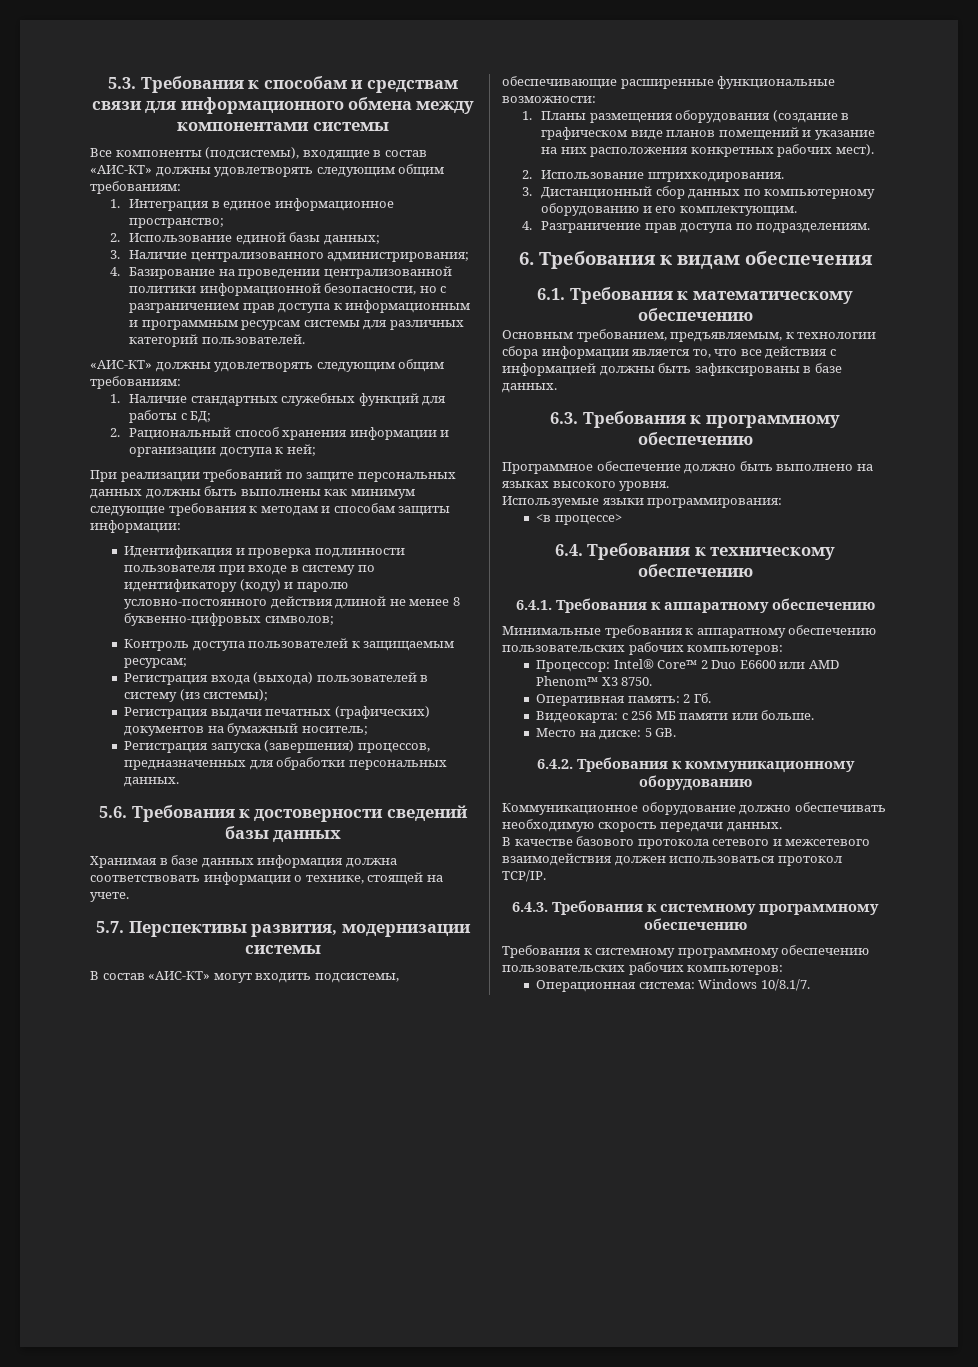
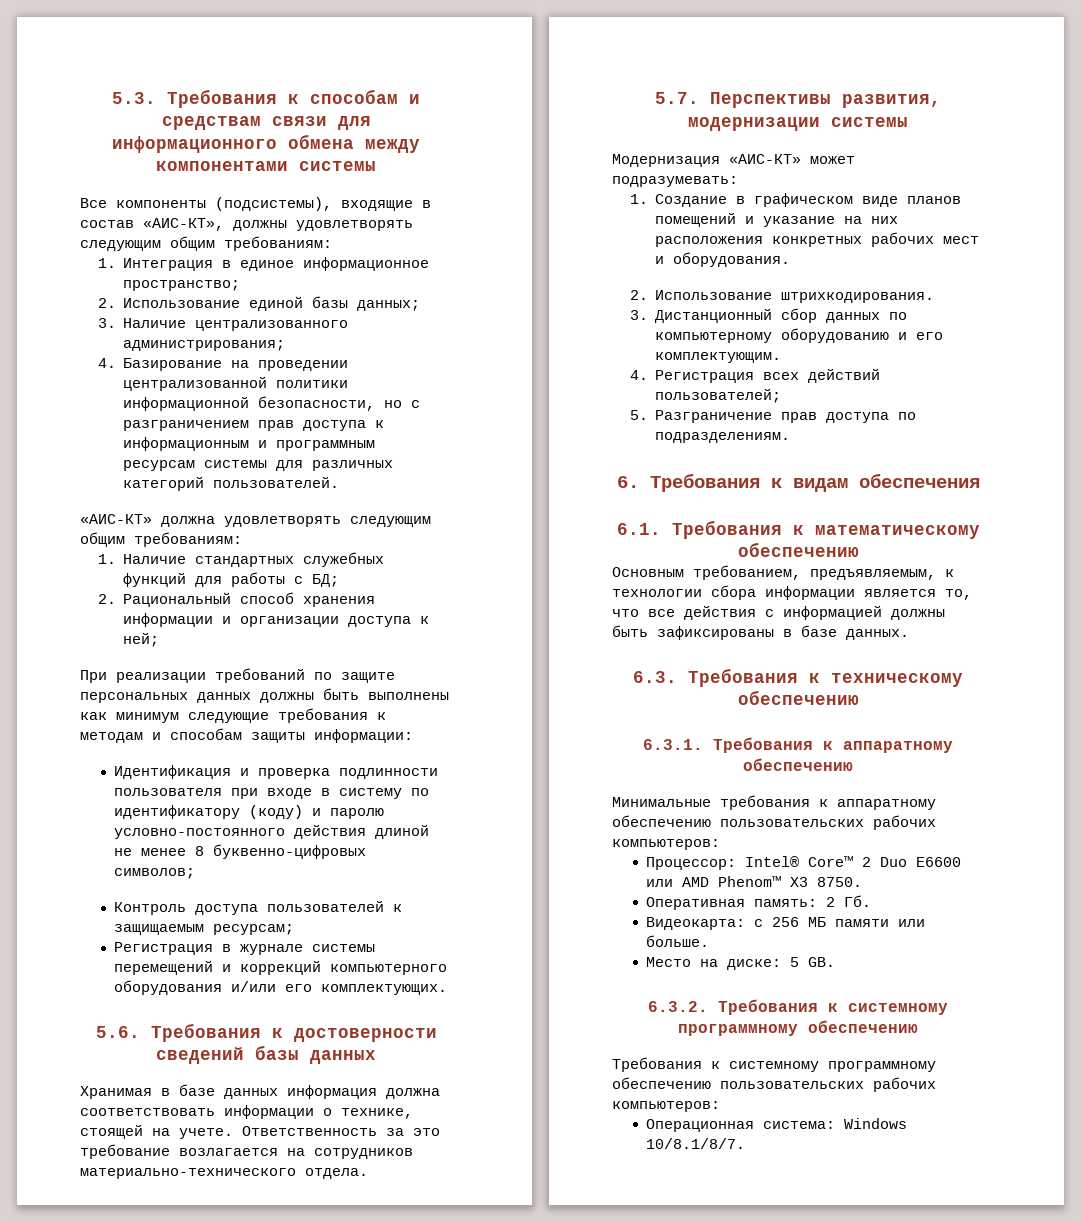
- Все компоненты (подсистемы), входящие в состав «АИС-КТ» должны удовлетворять следующим общим требованиям:
+ Все компоненты (подсистемы), входящие в состав «АИС-КТ», должны удовлетворять следующим общим требованиям:
  4. Базирование на проведении централизованной политики информационной безопасности, но с разграничением прав доступа к информационным и программным ресурсам системы для различных категорий пользователей.
- «АИС-КТ» должны удовлетворять следующим общим требованиям:
+ «АИС-КТ» должна удовлетворять следующим общим требованиям:
- Регистрация входа (выхода) пользователей в систему (из системы);
- Регистрация выдачи печатных (графических) документов на бумажный носитель;
- Регистрация запуска (завершения) процессов, предназначенных для обработки персональных данных.
+ Регистрация в журнале системы перемещений и коррекций компьютерного оборудования и/или его комплектующих.
+ Ответственность за это требование возлагается на сотрудников материально-технического отдела.
- В состав «АИС-КТ» могут входить подсистемы, обеспечивающие расширенные функциональные возможности:
- 1. Планы размещения оборудования (создание в графическом виде планов помещений и указание на них расположения конкретных рабочих мест).
+ Модернизация «АИС-КТ» может подразумевать:
+ 1. Создание в графическом виде планов помещений и указание на них расположения конкретных рабочих мест и оборудования.
- 4. Разграничение прав доступа по подразделениям.
+ 4. Регистрация всех действий пользователей;
+ 5. Разграничение прав доступа по подразделениям.
- 6.3. Требования к программному обеспечению
- Программное обеспечение должно быть выполнено на языках высокого уровня.
- Используемые языки программирования:
- <в процессе>
- 6.4. Требования к техническому обеспечению
+ 6.3. Требования к техническому обеспечению
- 6.4.1. Требования к аппаратному обеспечению
+ 6.3.1. Требования к аппаратному обеспечению
- 6.4.2. Требования к коммуникационному оборудованию
- Коммуникационное оборудование должно обеспечивать необходимую скорость передачи данных.
- В качестве базового протокола сетевого и межсетевого взаимодействия должен использоваться протокол TCP/IP.
- 6.4.3. Требования к системному программному обеспечению
+ 6.3.2. Требования к системному программному обеспечению
- Операционная система: Windows 10/8.1/7.
+ Операционная система: Windows 10/8.1/8/7.

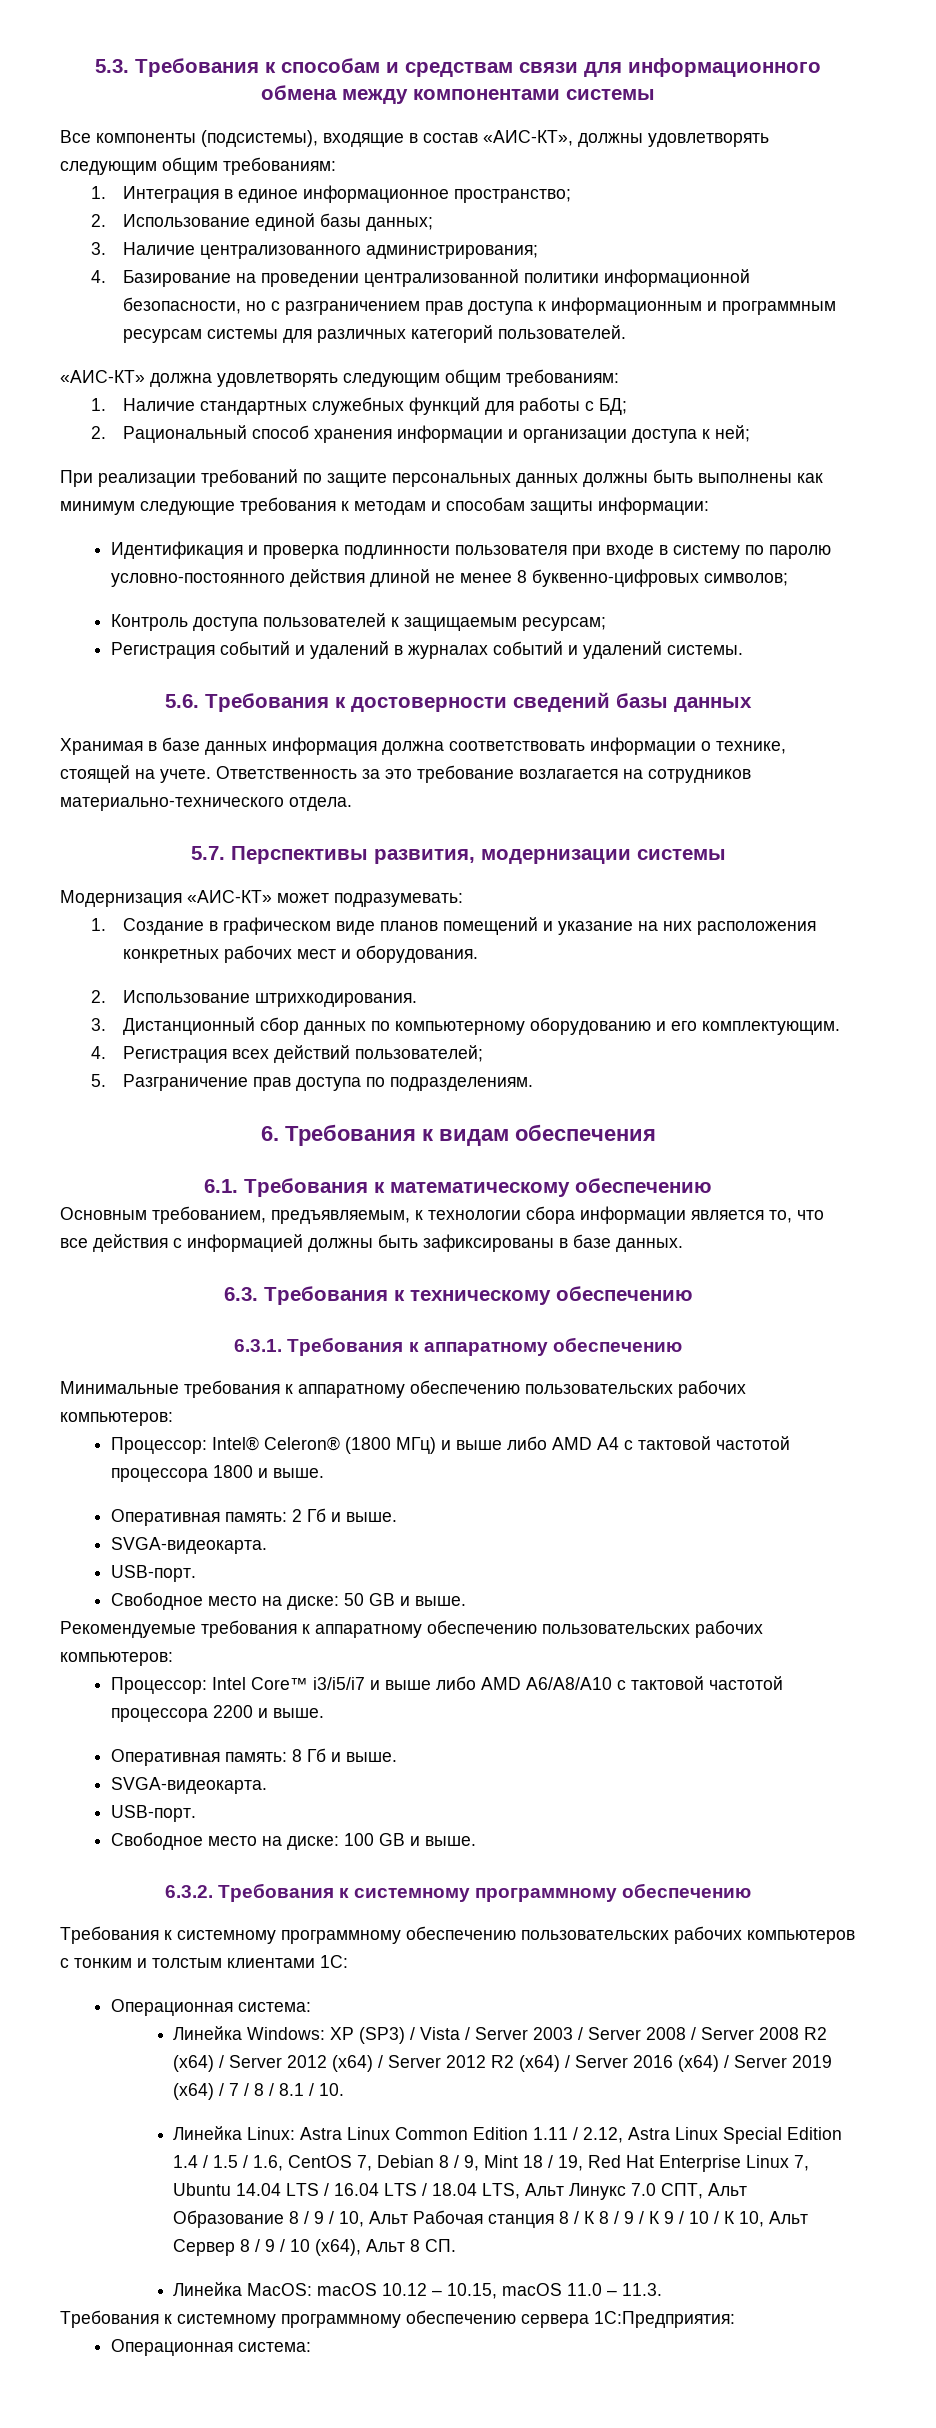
- Идентификация и проверка подлинности пользователя при входе в систему по идентификатору (коду) и паролю условно-постоянного действия длиной не менее 8 буквенно-цифровых символов;
+ Идентификация и проверка подлинности пользователя при входе в систему по паролю условно-постоянного действия длиной не менее 8 буквенно-цифровых символов;
- Регистрация в журнале системы перемещений и коррекций компьютерного оборудования и/или его комплектующих.
+ Регистрация событий и удалений в журналах событий и удалений системы.
- Процессор: Intel® Core™ 2 Duo E6600 или AMD Phenom™ X3 8750.
- Оперативная память: 2 Гб.
- Видеокарта: с 256 МБ памяти или больше.
- Место на диске: 5 GB.
+ Процессор: Intel® Celeron® (1800 МГц) и выше либо AMD A4 с тактовой частотой процессора 1800 и выше.
+ Оперативная память: 2 Гб и выше.
+ SVGA-видеокарта.
+ USB-порт.
+ Свободное место на диске: 50 GB и выше.
+ Рекомендуемые требования к аппаратному обеспечению пользовательских рабочих компьютеров:
+ Процессор: Intel Core™ i3/i5/i7 и выше либо AMD A6/A8/A10 с тактовой частотой процессора 2200 и выше.
+ Оперативная память: 8 Гб и выше.
+ SVGA-видеокарта.
+ USB-порт.
+ Свободное место на диске: 100 GB и выше.
- Требования к системному программному обеспечению пользовательских рабочих компьютеров:
- Операционная система: Windows 10/8.1/8/7.
+ Требования к системному программному обеспечению пользовательских рабочих компьютеров с тонким и толстым клиентами 1С:
+ Операционная система:
+ Линейка Windows: XP (SP3) / Vista / Server 2003 / Server 2008 / Server 2008 R2 (x64) / Server 2012 (x64) / Server 2012 R2 (x64) / Server 2016 (x64) / Server 2019 (x64) / 7 / 8 / 8.1 / 10.
+ Линейка Linux: Astra Linux Common Edition 1.11 / 2.12, Astra Linux Special Edition 1.4 / 1.5 / 1.6, CentOS 7, Debian 8 / 9, Mint 18 / 19, Red Hat Enterprise Linux 7, Ubuntu 14.04 LTS / 16.04 LTS / 18.04 LTS, Альт Линукс 7.0 СПТ, Альт Образование 8 / 9 / 10, Альт Рабочая станция 8 / К 8 / 9 / К 9 / 10 / К 10, Альт Сервер 8 / 9 / 10 (x64), Альт 8 СП.
+ Линейка MacOS: macOS 10.12 – 10.15, macOS 11.0 – 11.3.
+ Требования к системному программному обеспечению сервера 1С:Предприятия:
+ Операционная система:

